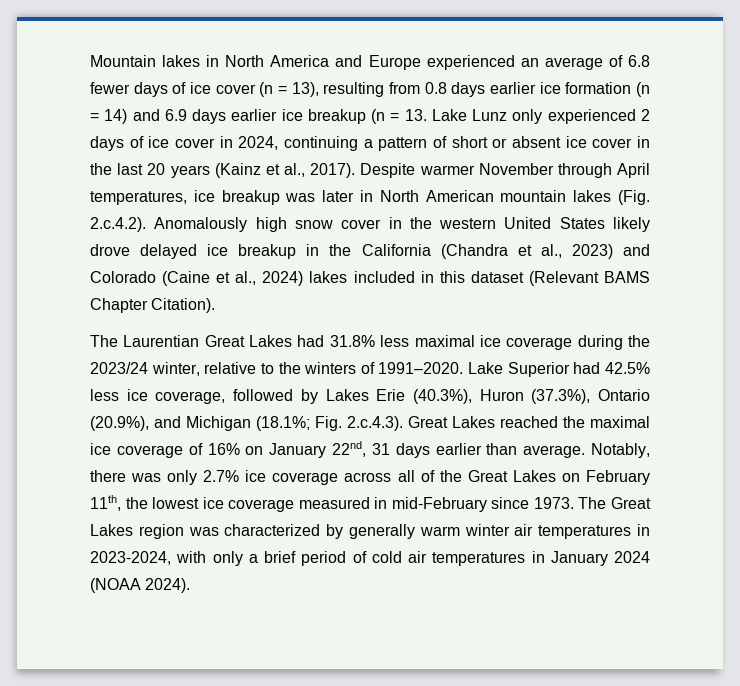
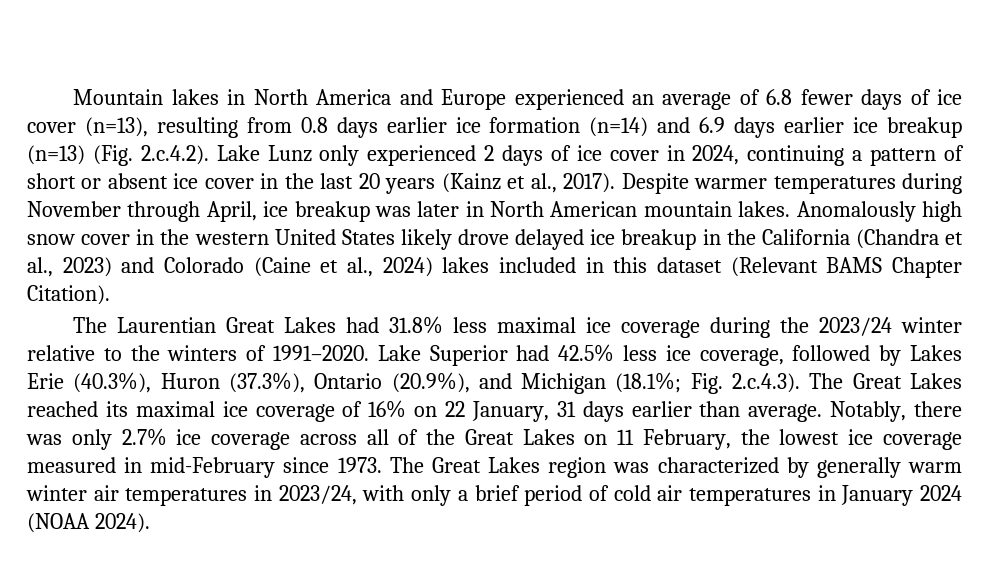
- Mountain lakes in North America and Europe experienced an average of 6.8 fewer days of ice cover (n = 13), resulting from 0.8 days earlier ice formation (n = 14) and 6.9 days earlier ice breakup (n = 13. Lake Lunz only experienced 2 days of ice cover in 2024, continuing a pattern of short or absent ice cover in the last 20 years (Kainz et al., 2017).
+ Mountain lakes in North America and Europe experienced an average of 6.8 fewer days of ice cover (n=13), resulting from 0.8 days earlier ice formation (n=14) and 6.9 days earlier ice breakup (n=13) (Fig. 2.c.4.2). Lake Lunz only experienced 2 days of ice cover in 2024, continuing a pattern of short or absent ice cover in the last 20 years (Kainz et al., 2017).
- Despite warmer November through April temperatures, ice breakup was later in North American mountain lakes (Fig. 2.c.4.2). Anomalously high snow cover in the western United States likely drove delayed ice breakup in the California (Chandra et al., 2023) and Colorado (Caine et al., 2024) lakes included in this dataset (Relevant BAMS Chapter Citation).
+ Despite warmer temperatures during November through April, ice breakup was later in North American mountain lakes. Anomalously high snow cover in the western United States likely drove delayed ice breakup in the California (Chandra et al., 2023) and Colorado (Caine et al., 2024) lakes included in this dataset (Relevant BAMS Chapter Citation).
- The Laurentian Great Lakes had 31.8% less maximal ice coverage during the 2023/24 winter, relative to the winters of 1991–2020.
+ The Laurentian Great Lakes had 31.8% less maximal ice coverage during the 2023/24 winter relative to the winters of 1991–2020.
- Lake Superior had 42.5% less ice coverage, followed by Lakes Erie (40.3%), Huron (37.3%), Ontario (20.9%), and Michigan (18.1%; Fig. 2.c.4.3). Great Lakes reached the maximal ice coverage of 16% on January 22nd, 31 days earlier than average.
+ Lake Superior had 42.5% less ice coverage, followed by Lakes Erie (40.3%), Huron (37.3%), Ontario (20.9%), and Michigan (18.1%; Fig. 2.c.4.3). The Great Lakes reached its maximal ice coverage of 16% on 22 January, 31 days earlier than average.
- Notably, there was only 2.7% ice coverage across all of the Great Lakes on February 11th, the lowest ice coverage measured in mid-February since 1973.
+ Notably, there was only 2.7% ice coverage across all of the Great Lakes on 11 February, the lowest ice coverage measured in mid-February since 1973.
- The Great Lakes region was characterized by generally warm winter air temperatures in 2023-2024, with only a brief period of cold air temperatures in January 2024 (NOAA 2024).
+ The Great Lakes region was characterized by generally warm winter air temperatures in 2023/24, with only a brief period of cold air temperatures in January 2024 (NOAA 2024).

